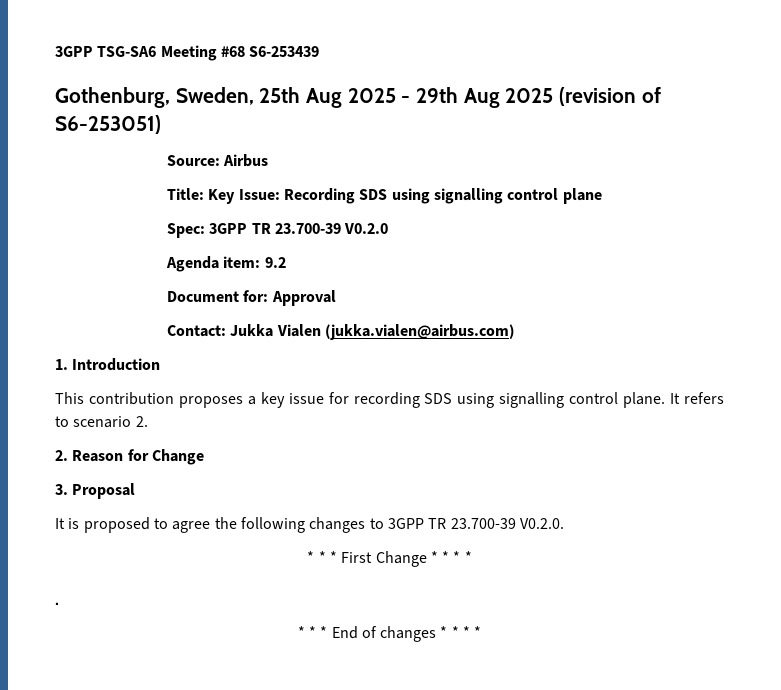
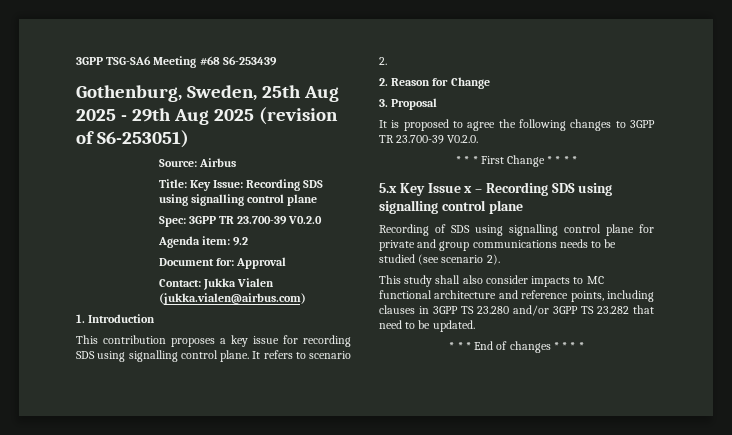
- .
+ 5.x Key Issue x – Recording SDS using signalling control plane
+ Recording of SDS using signalling control plane for private and group communications needs to be studied (see scenario 2).
+ This study shall also consider impacts to MC functional architecture and reference points, including clauses in 3GPP TS 23.280 and/or 3GPP TS 23.282 that need to be updated.

